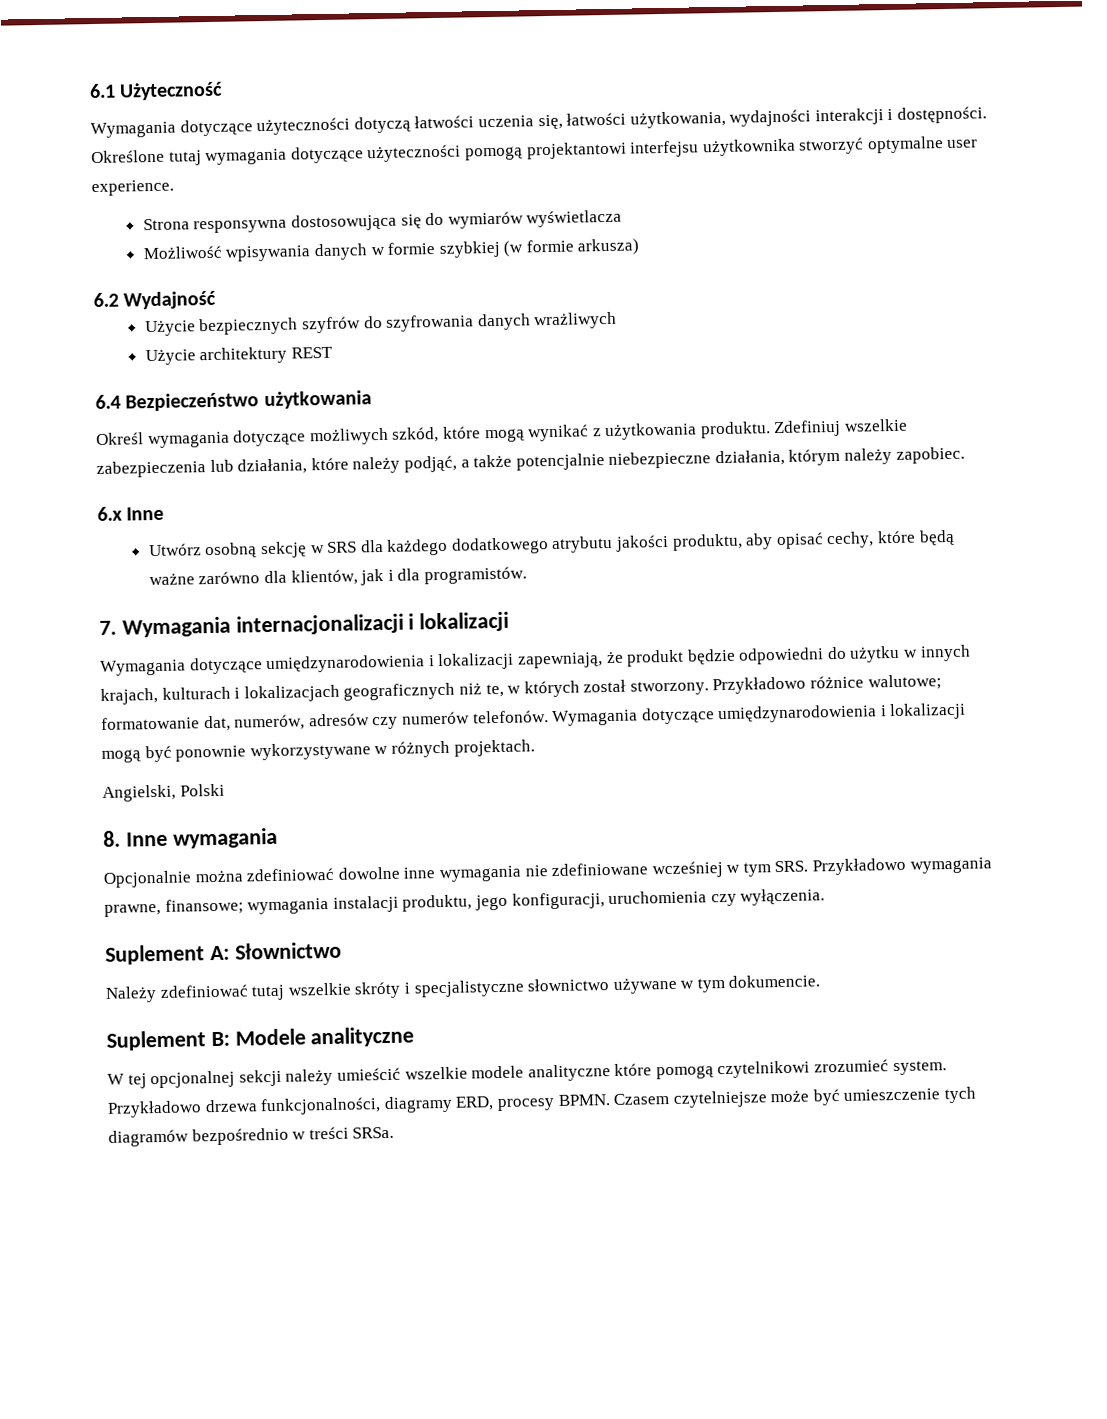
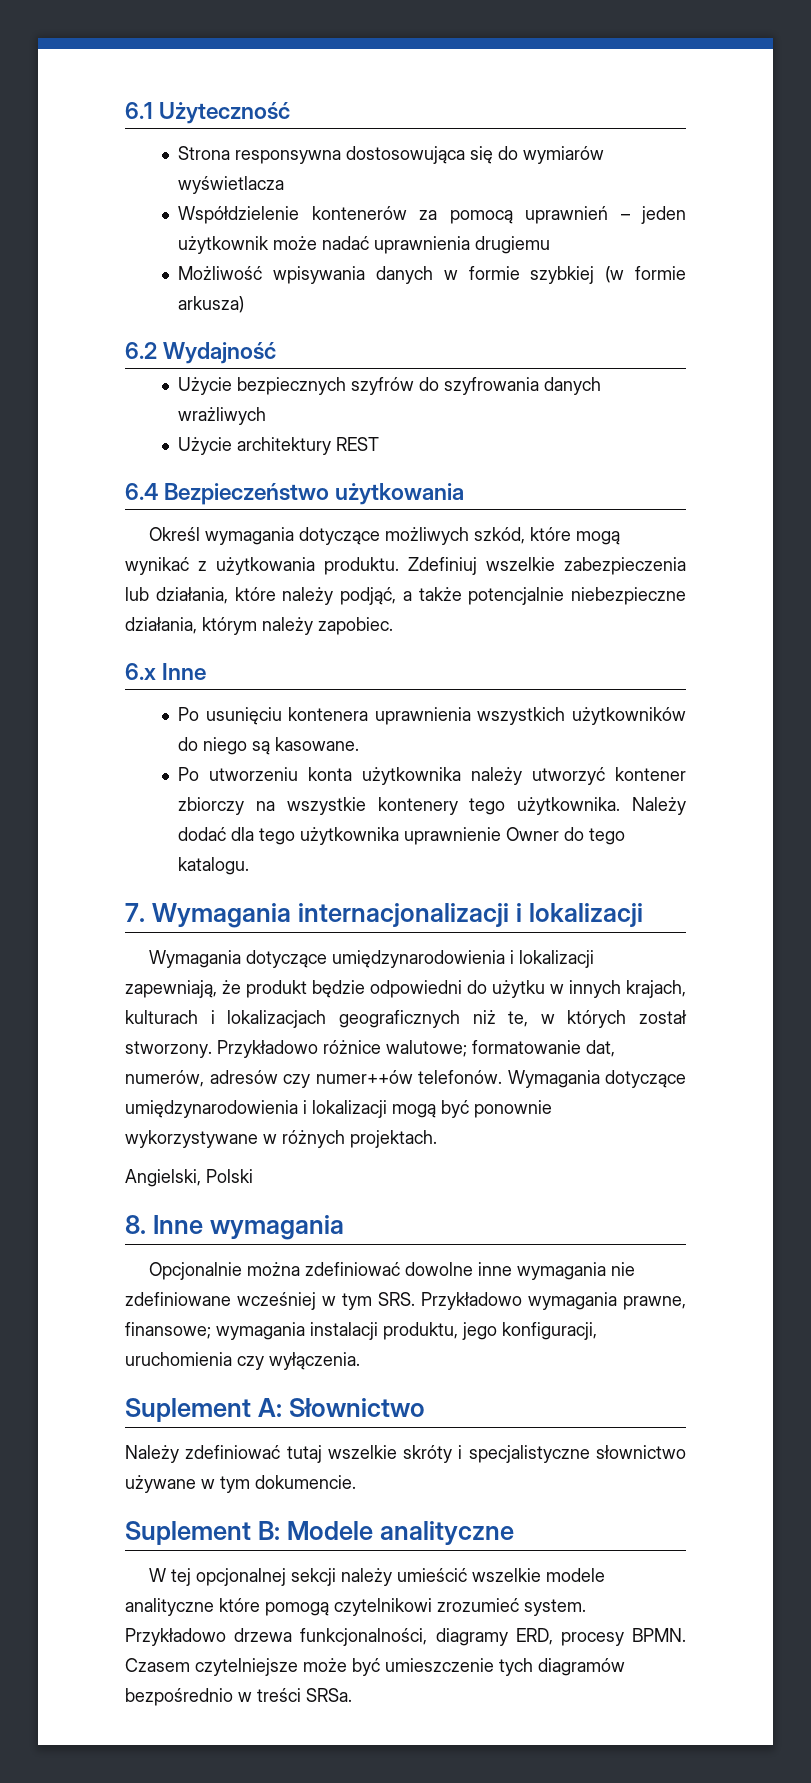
- Wymagania dotyczące użyteczności dotyczą łatwości uczenia się, łatwości użytkowania, wydajności interakcji i dostępności. Określone tutaj wymagania dotyczące użyteczności pomogą projektantowi interfejsu użytkownika stworzyć optymalne user experience.
+ Współdzielenie kontenerów za pomocą uprawnień – jeden użytkownik może nadać uprawnienia drugiemu
- Utwórz osobną sekcję w SRS dla każdego dodatkowego atrybutu jakości produktu, aby opisać cechy, które będą ważne zarówno dla klientów, jak i dla programistów.
+ Po usunięciu kontenera uprawnienia wszystkich użytkowników do niego są kasowane.
+ Po utworzeniu konta użytkownika należy utworzyć kontener zbiorczy na wszystkie kontenery tego użytkownika. Należy dodać dla tego użytkownika uprawnienie Owner do tego katalogu.
- Przykładowo różnice walutowe; formatowanie dat, numerów, adresów czy numerów telefonów.
+ Przykładowo różnice walutowe; formatowanie dat, numerów, adresów czy numer++ów telefonów.

